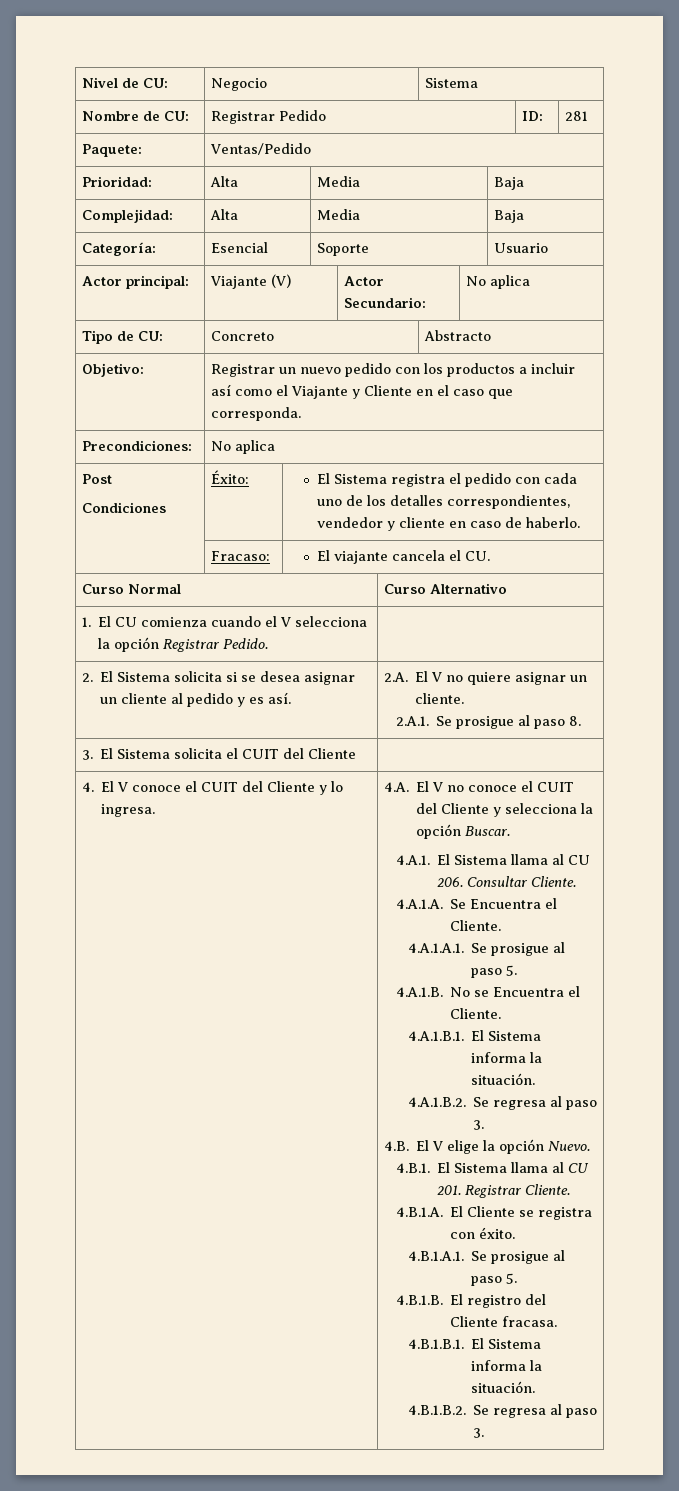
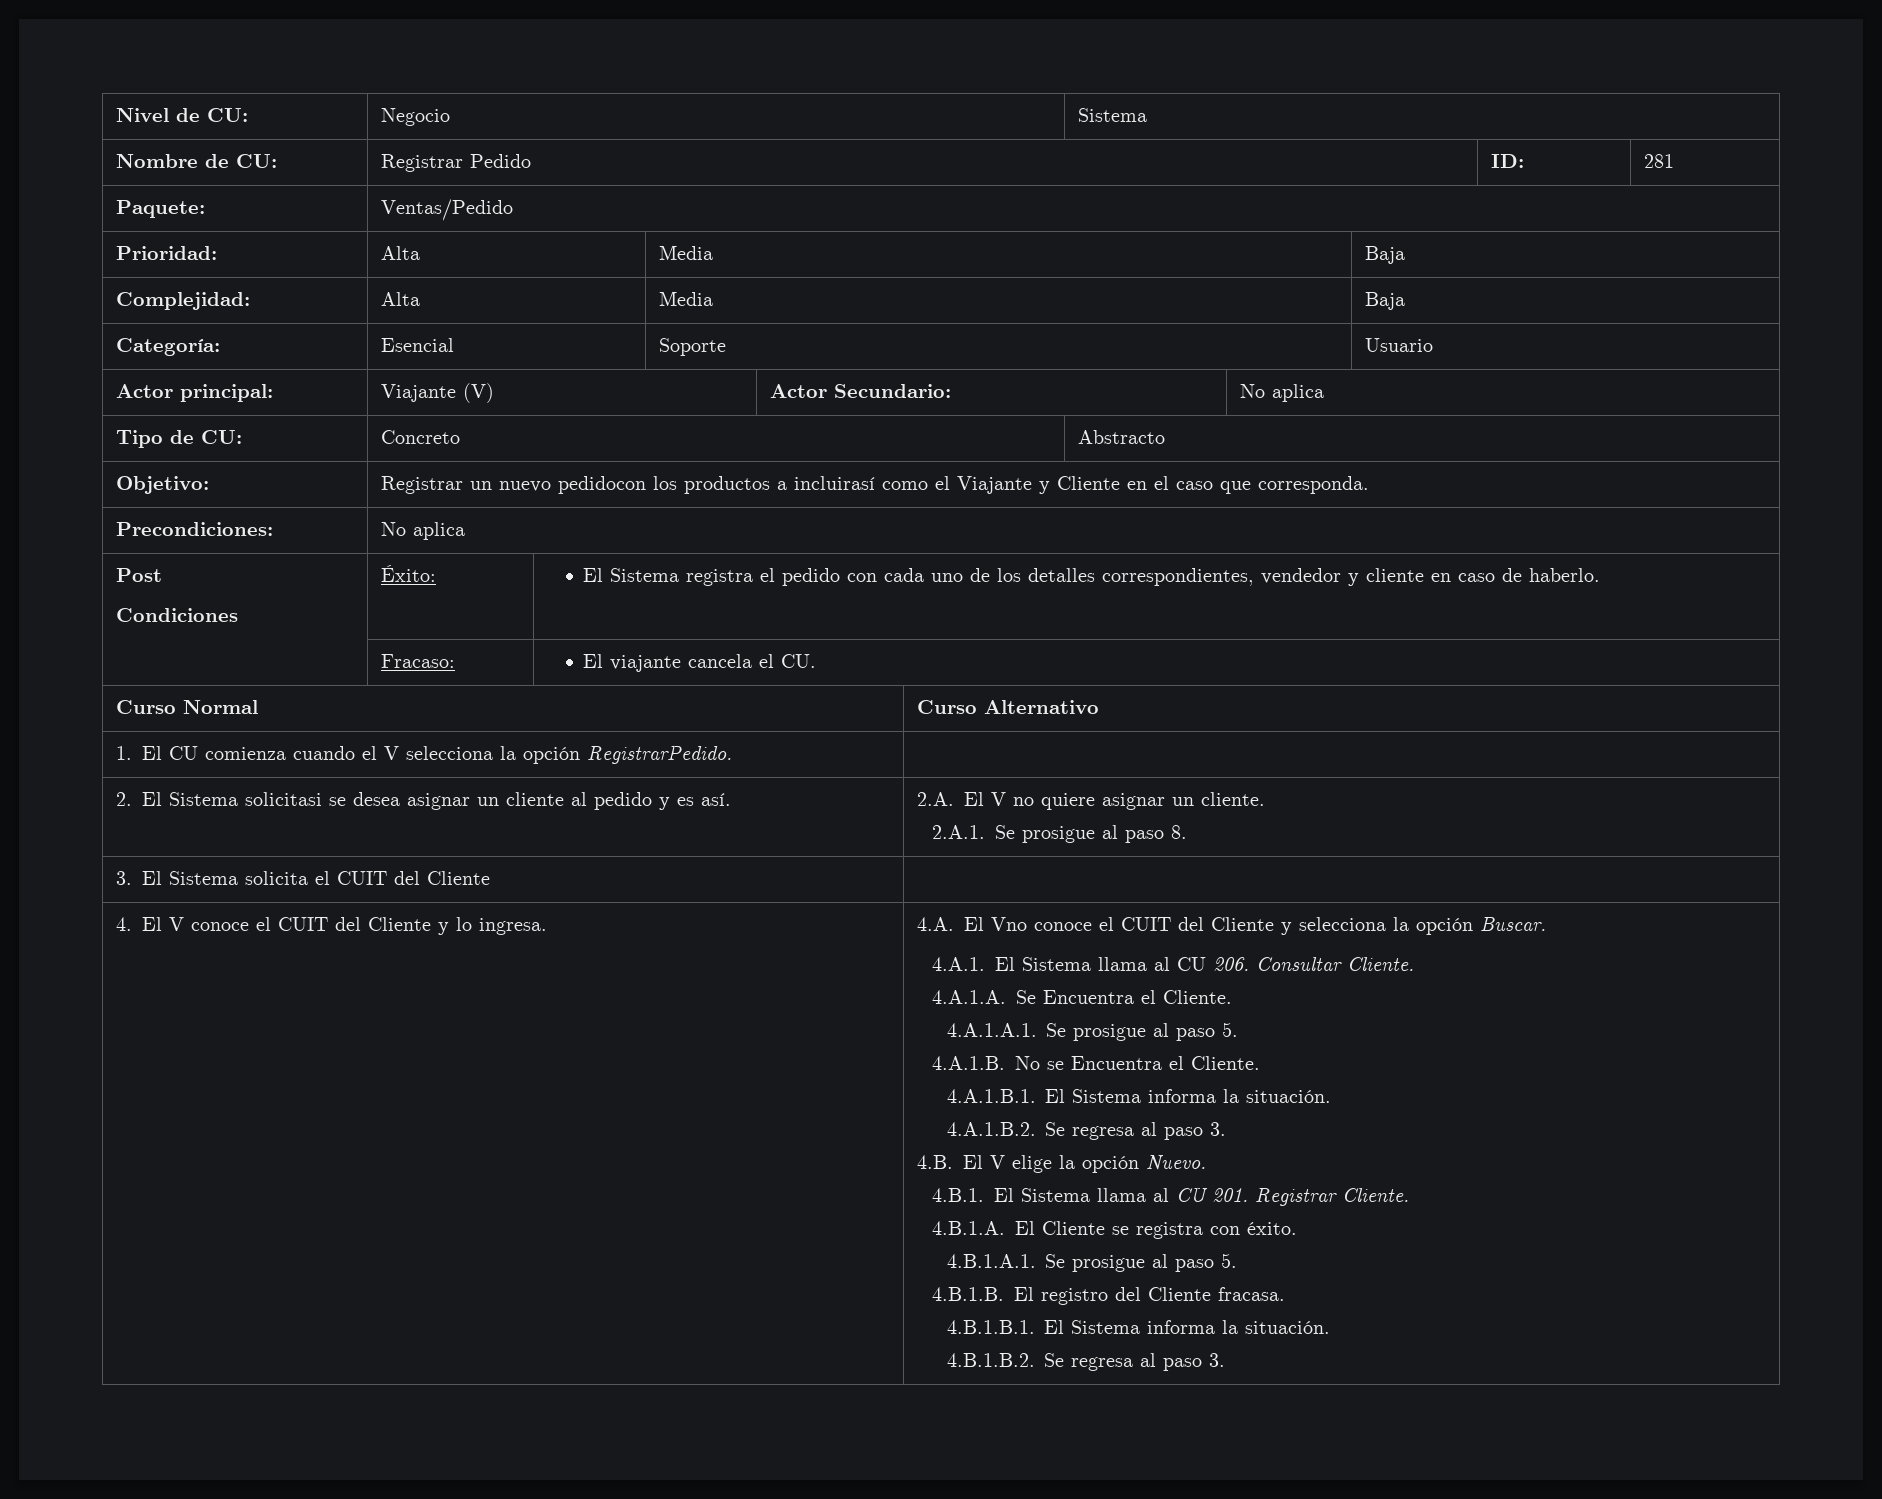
- Objetivo: | Registrar un nuevo pedido con los productos a incluir así como el Viajante y Cliente en el caso que corresponda.
+ Objetivo: | Registrar un nuevo pedidocon los productos a incluirasí como el Viajante y Cliente en el caso que corresponda.
- 1. El CU comienza cuando el V selecciona la opción Registrar Pedido. |
+ 1. El CU comienza cuando el V selecciona la opción RegistrarPedido. |
- 2. El Sistema solicita si se desea asignar un cliente al pedido y es así. | 2.A. El V no quiere asignar un cliente.
+ 2. El Sistema solicitasi se desea asignar un cliente al pedido y es así. | 2.A. El V no quiere asignar un cliente.
- 4.A. El V no conoce el CUIT del Cliente y selecciona la opción Buscar.
+ 4.A. El Vno conoce el CUIT del Cliente y selecciona la opción Buscar.

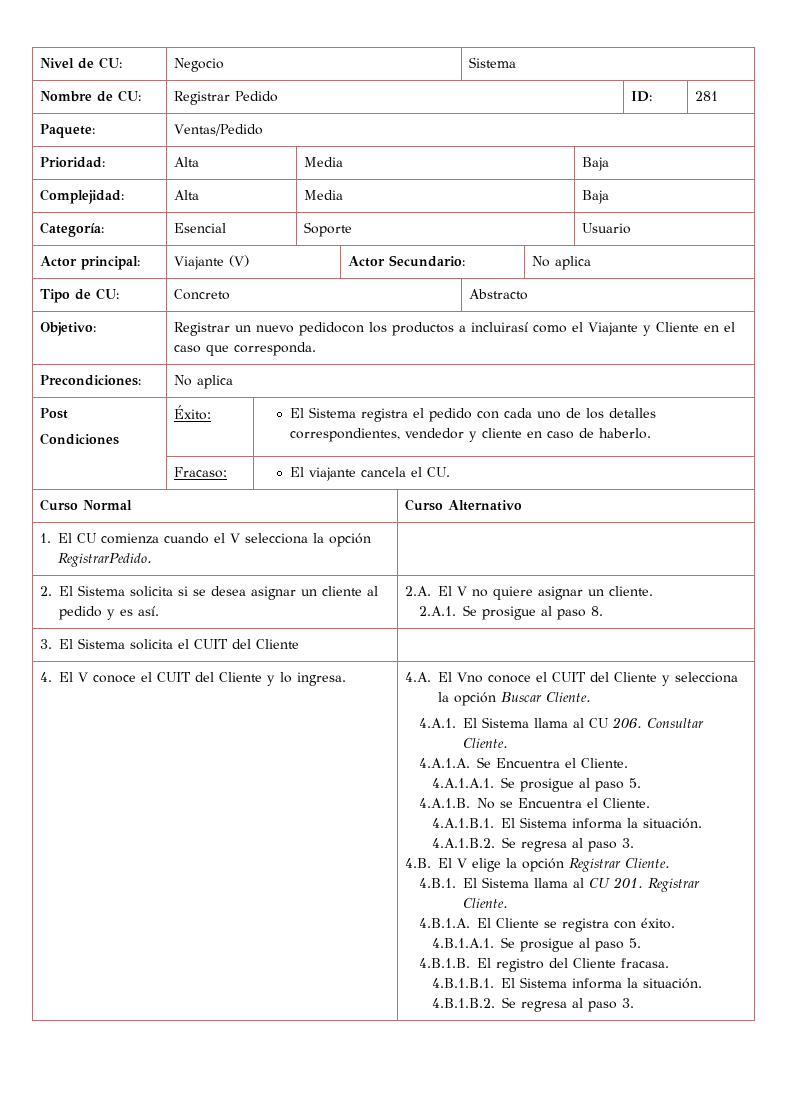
- 2. El Sistema solicitasi se desea asignar un cliente al pedido y es así. | 2.A. El V no quiere asignar un cliente.
+ 2. El Sistema solicita si se desea asignar un cliente al pedido y es así. | 2.A. El V no quiere asignar un cliente.
- 4.A. El Vno conoce el CUIT del Cliente y selecciona la opción Buscar.
+ 4.A. El Vno conoce el CUIT del Cliente y selecciona la opción Buscar Cliente.
- 4.B. El V elige la opción Nuevo.
+ 4.B. El V elige la opción Registrar Cliente.

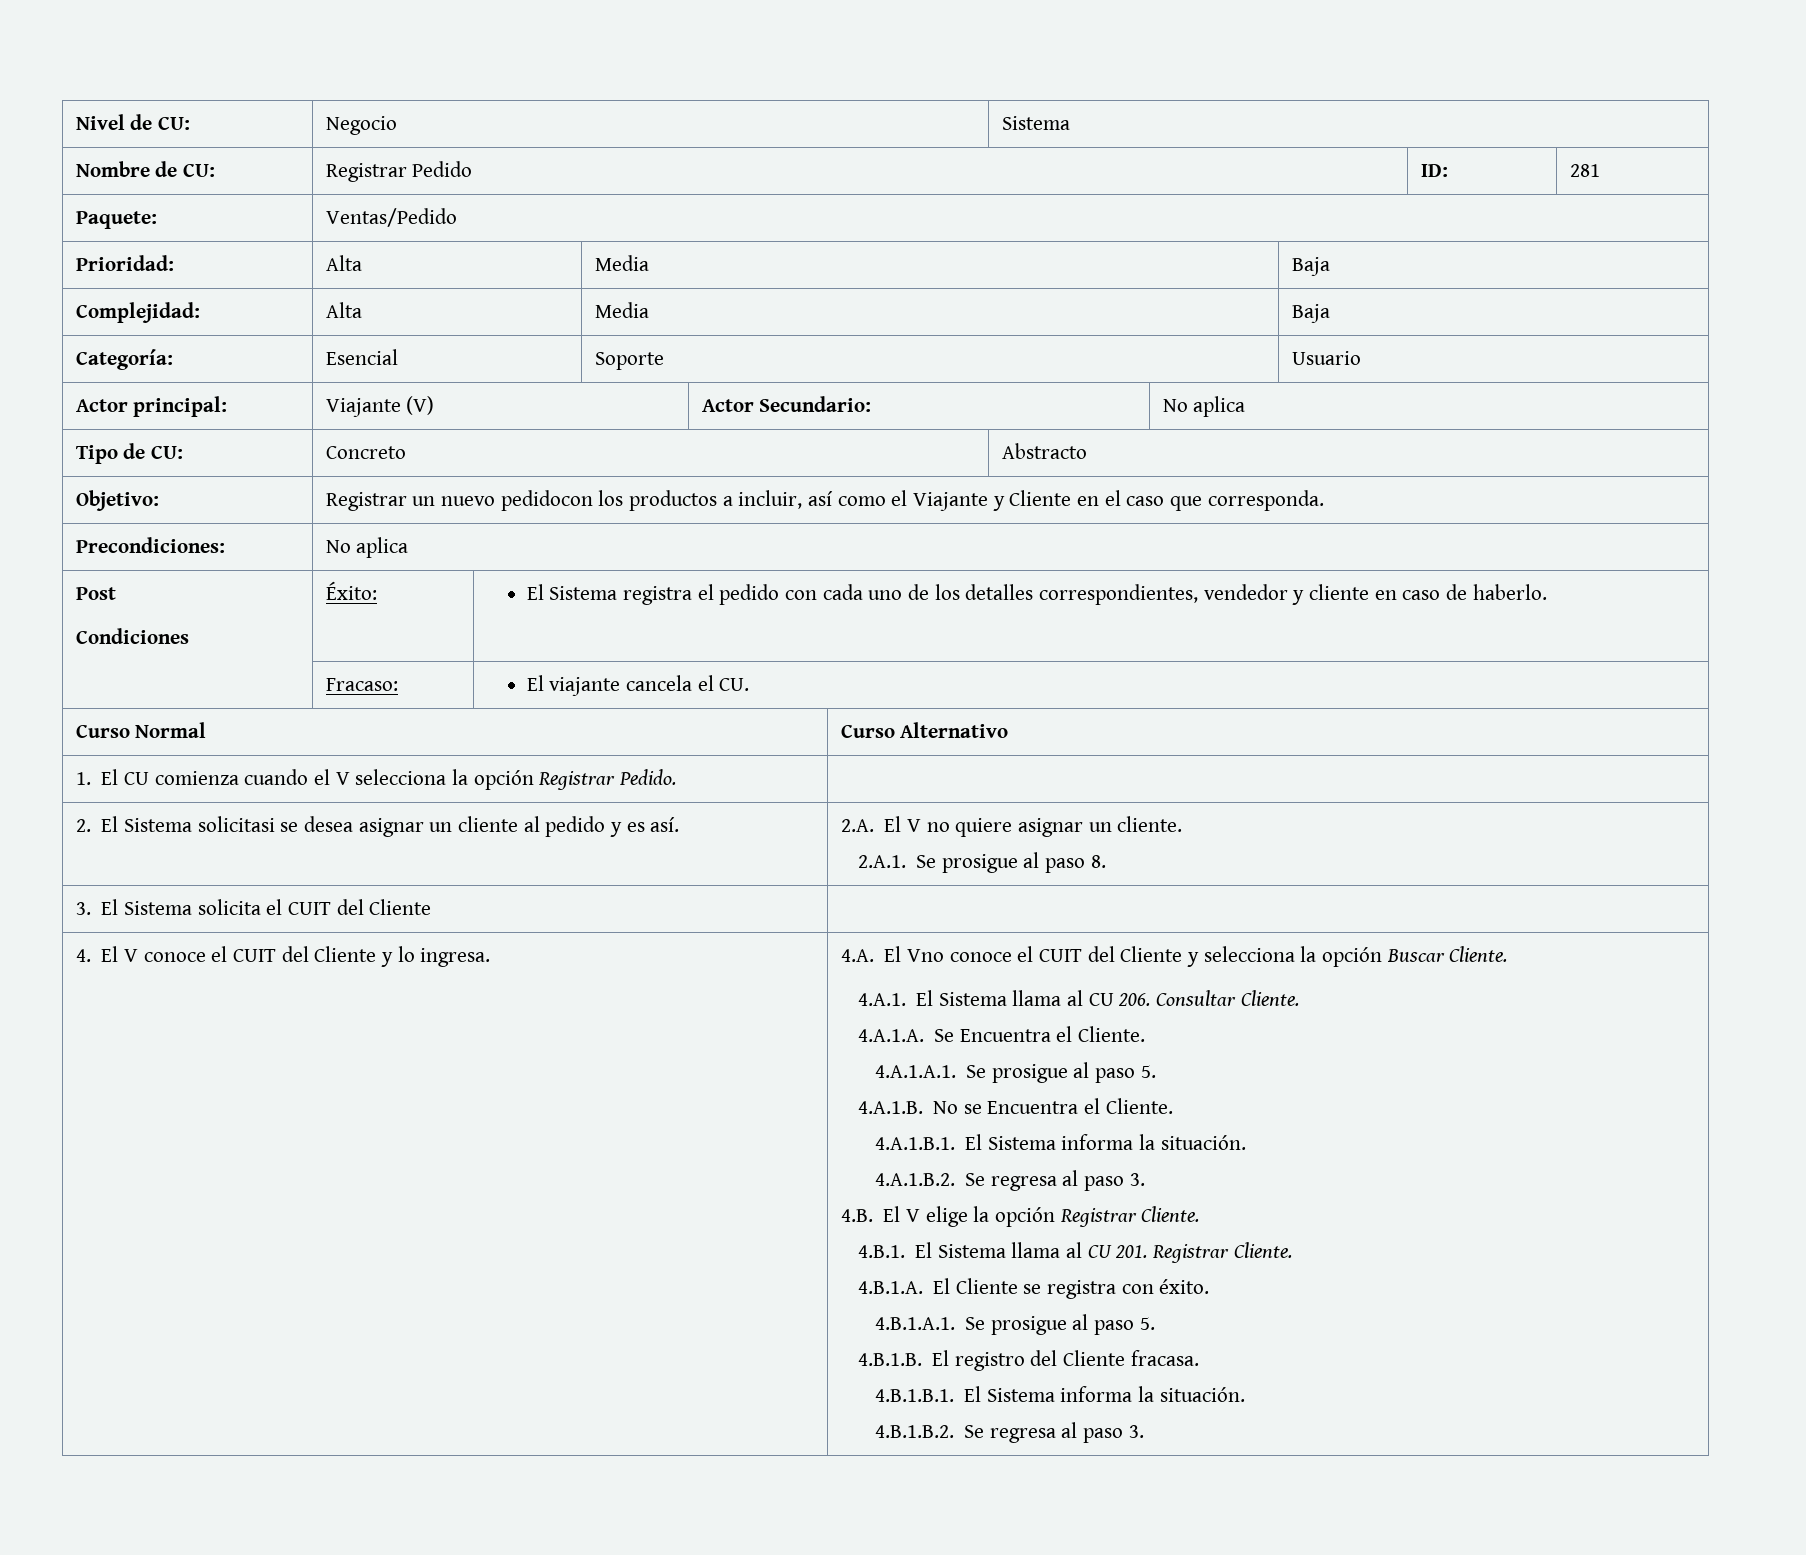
- Objetivo: | Registrar un nuevo pedidocon los productos a incluirasí como el Viajante y Cliente en el caso que corresponda.
+ Objetivo: | Registrar un nuevo pedidocon los productos a incluir, así como el Viajante y Cliente en el caso que corresponda.
- 1. El CU comienza cuando el V selecciona la opción RegistrarPedido. |
+ 1. El CU comienza cuando el V selecciona la opción Registrar Pedido. |
- 2. El Sistema solicita si se desea asignar un cliente al pedido y es así. | 2.A. El V no quiere asignar un cliente.
+ 2. El Sistema solicitasi se desea asignar un cliente al pedido y es así. | 2.A. El V no quiere asignar un cliente.

